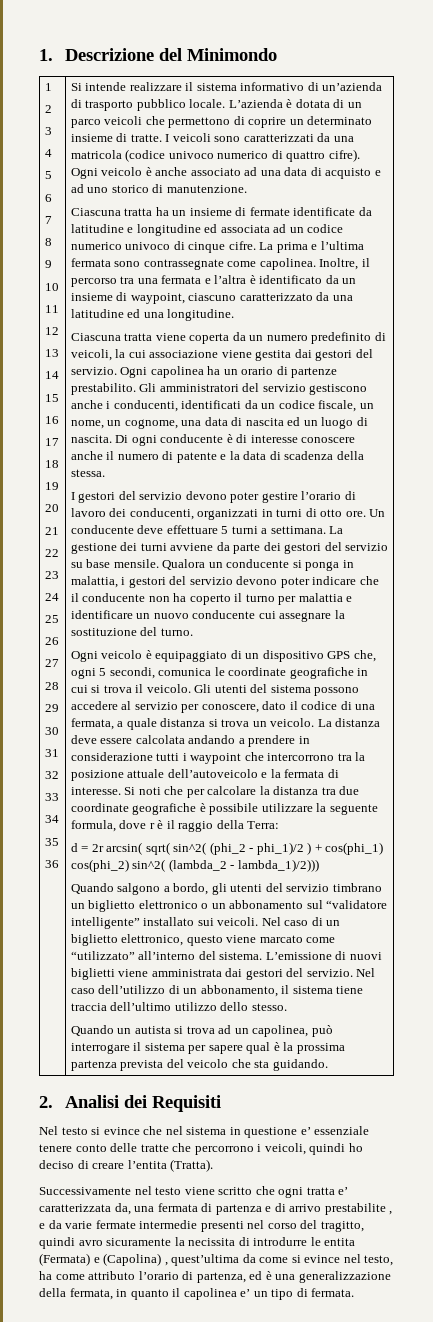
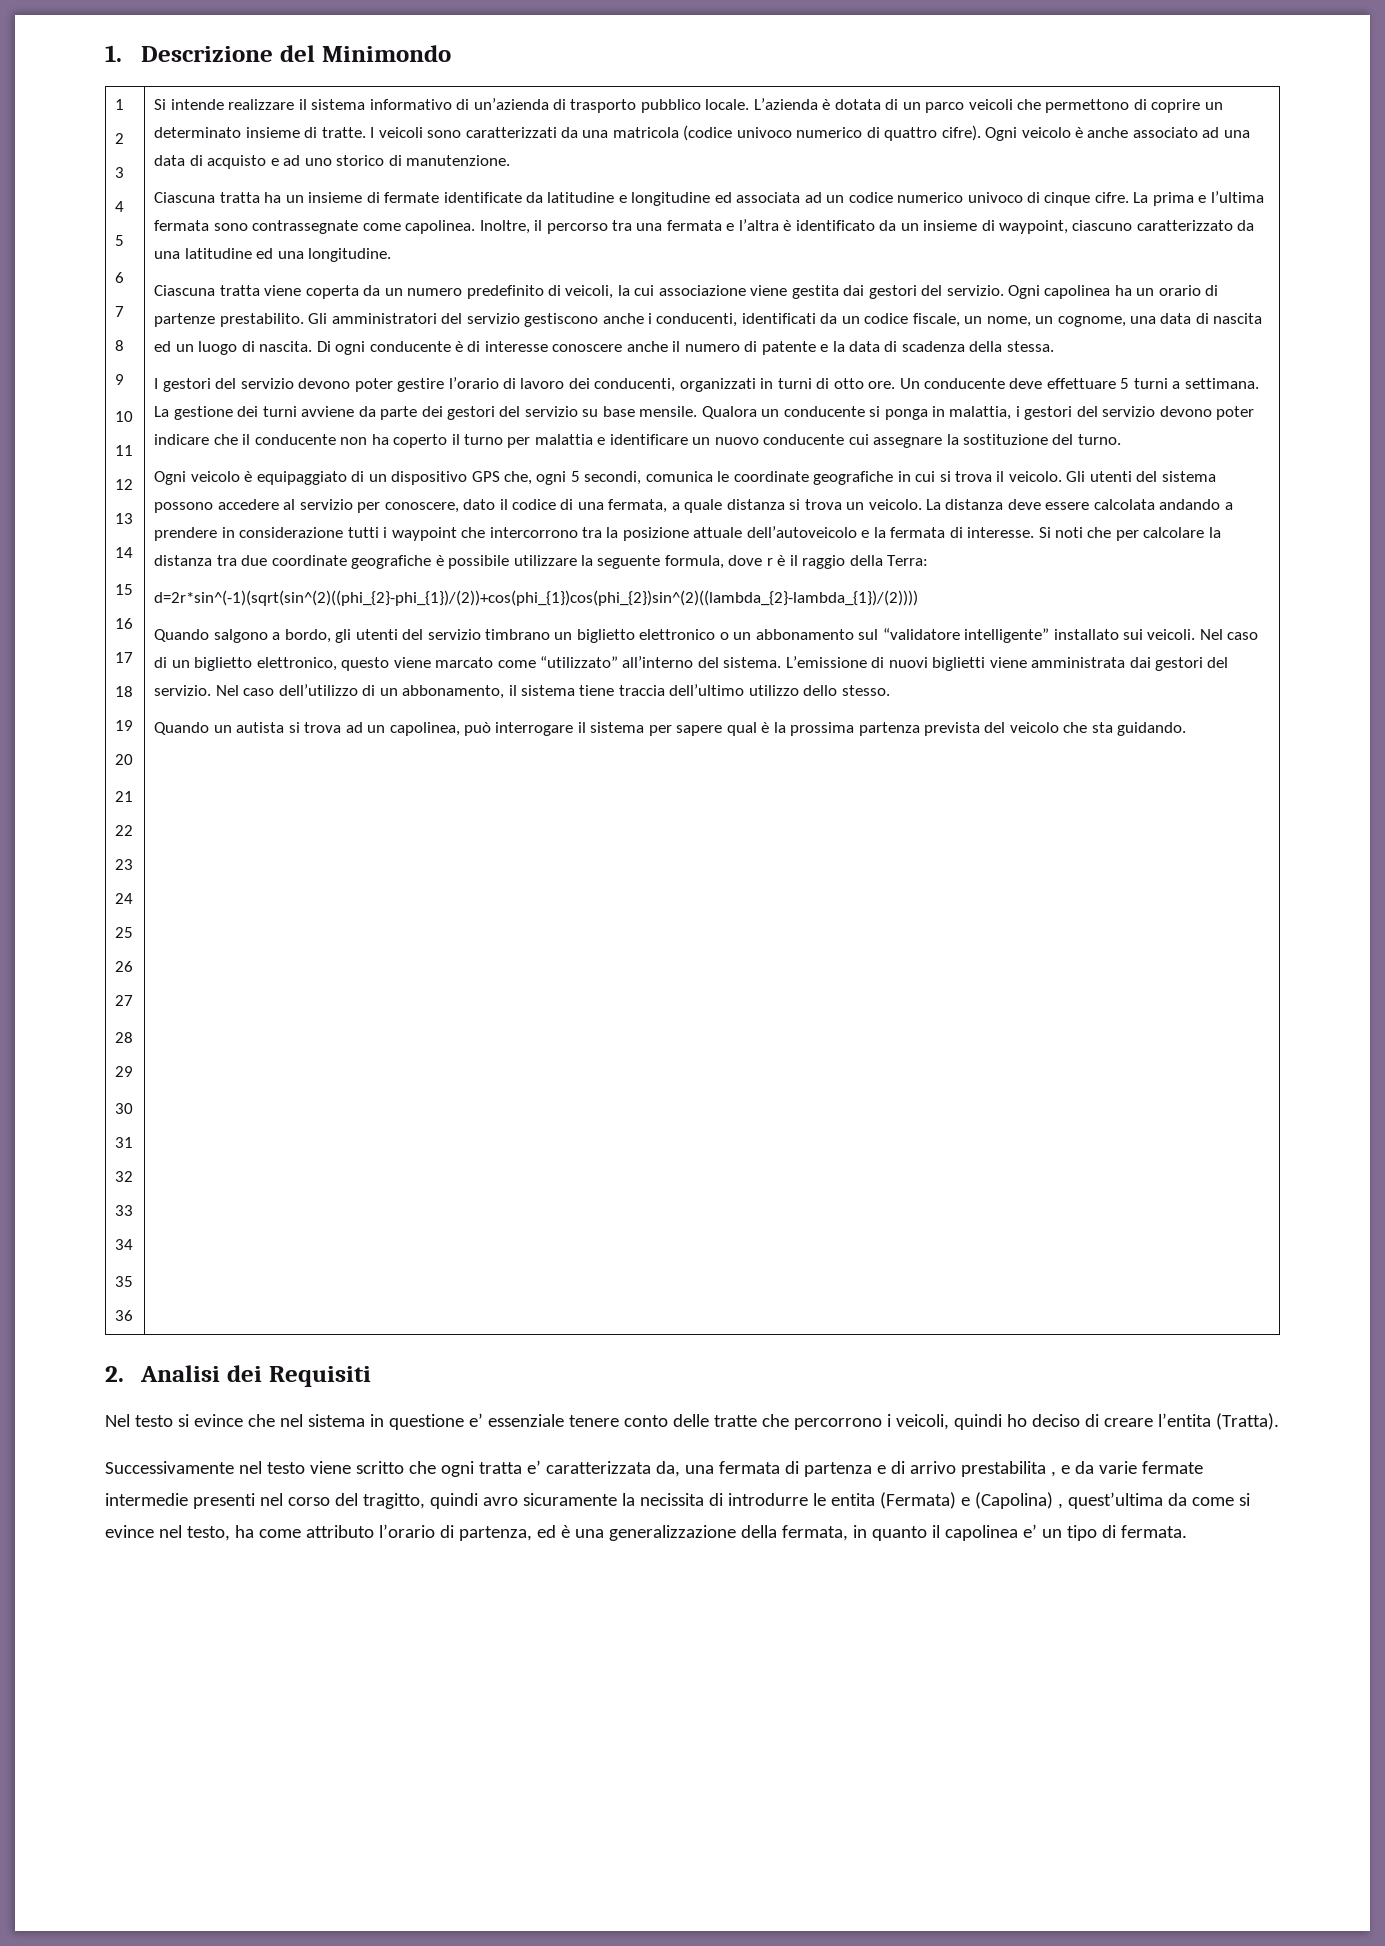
- d = 2r arcsin( sqrt( sin^2( (phi_2 - phi_1)/2 ) + cos(phi_1) cos(phi_2) sin^2( (lambda_2 - lambda_1)/2)))
+ d=2r*sin^(-1)(sqrt(sin^(2)((phi_{2}-phi_{1})/(2))+cos(phi_{1})cos(phi_{2})sin^(2)((lambda_{2}-lambda_{1})/(2))))
- Successivamente nel testo viene scritto che ogni tratta e’ caratterizzata da, una fermata di partenza e di arrivo prestabilite , e da varie fermate intermedie presenti nel corso del tragitto, quindi avro sicuramente la necissita di introdurre le entita (Fermata) e (Capolina) , quest’ultima da come si evince nel testo, ha come attributo l’orario di partenza, ed è una generalizzazione della fermata, in quanto il capolinea e’ un tipo di fermata.
+ Successivamente nel testo viene scritto che ogni tratta e’ caratterizzata da, una fermata di partenza e di arrivo prestabilita , e da varie fermate intermedie presenti nel corso del tragitto, quindi avro sicuramente la necissita di introdurre le entita (Fermata) e (Capolina) , quest’ultima da come si evince nel testo, ha come attributo l’orario di partenza, ed è una generalizzazione della fermata, in quanto il capolinea e’ un tipo di fermata.

